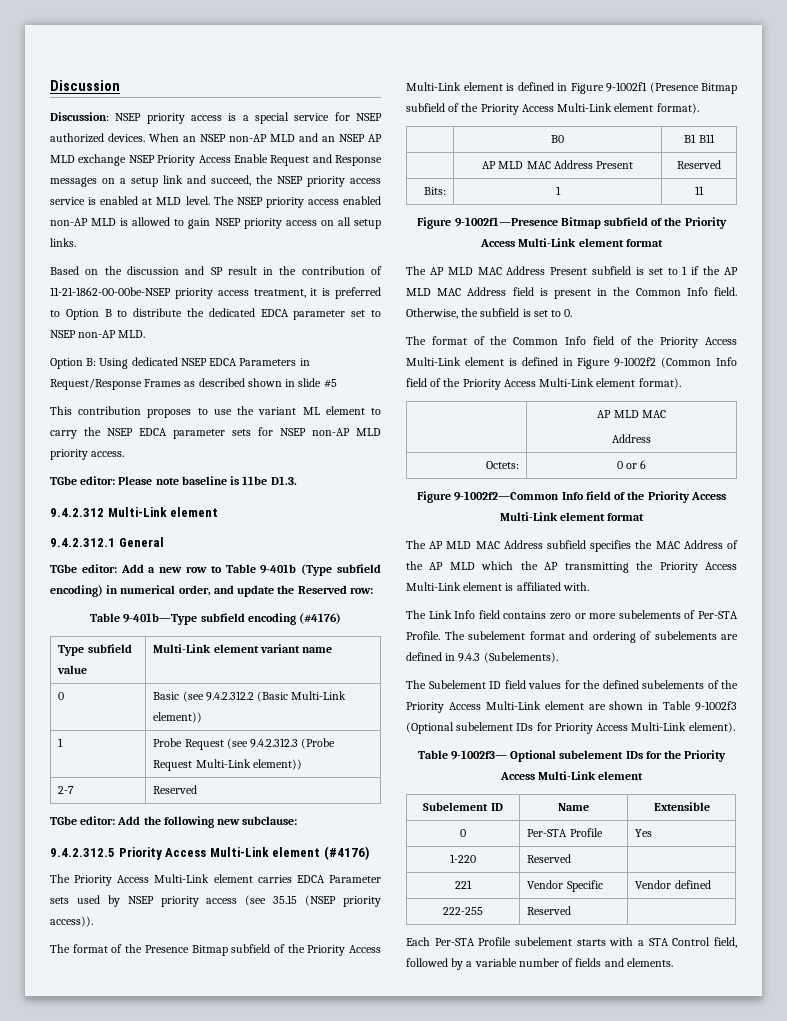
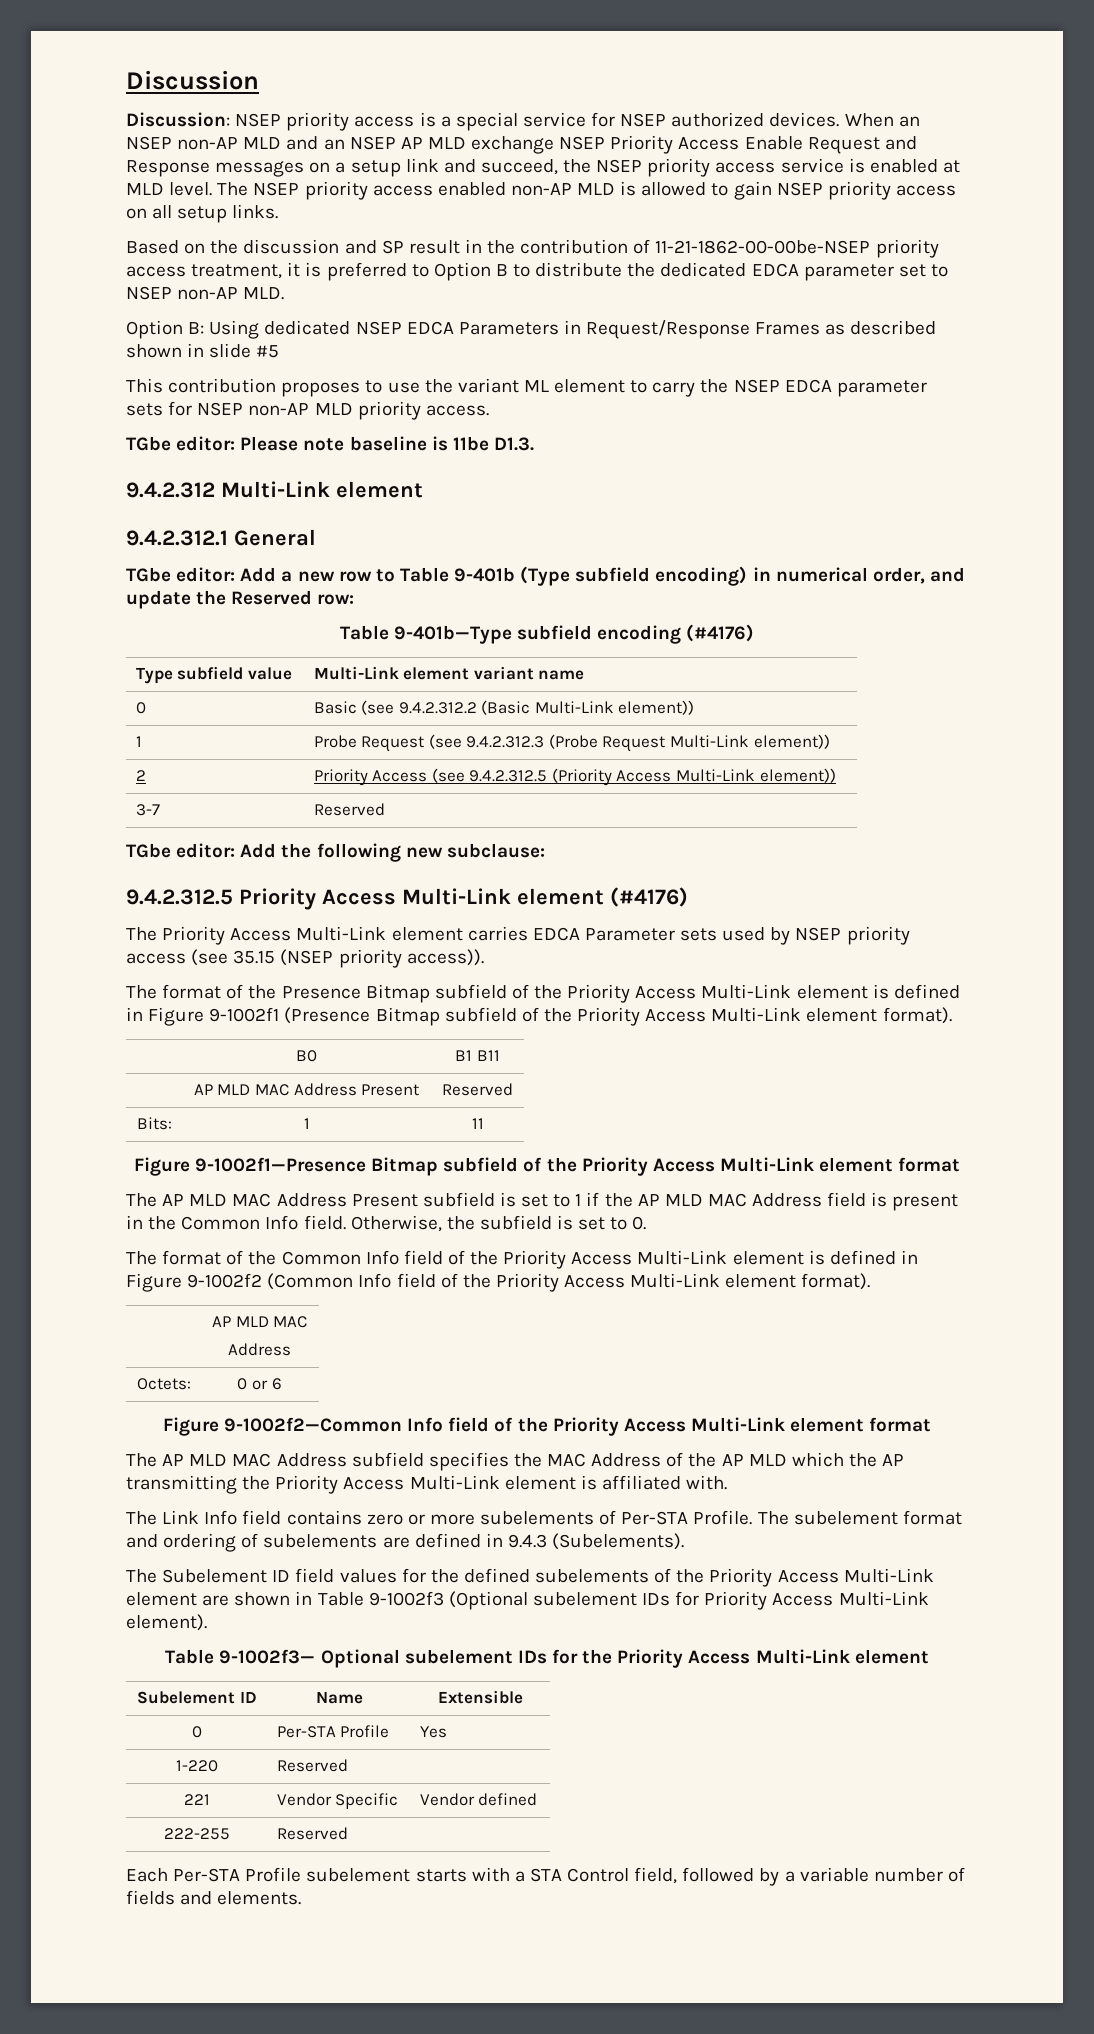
- 2-7 | Reserved
+ 2 | Priority Access (see 9.4.2.312.5 (Priority Access Multi-Link element))
+ 3-7 | Reserved

